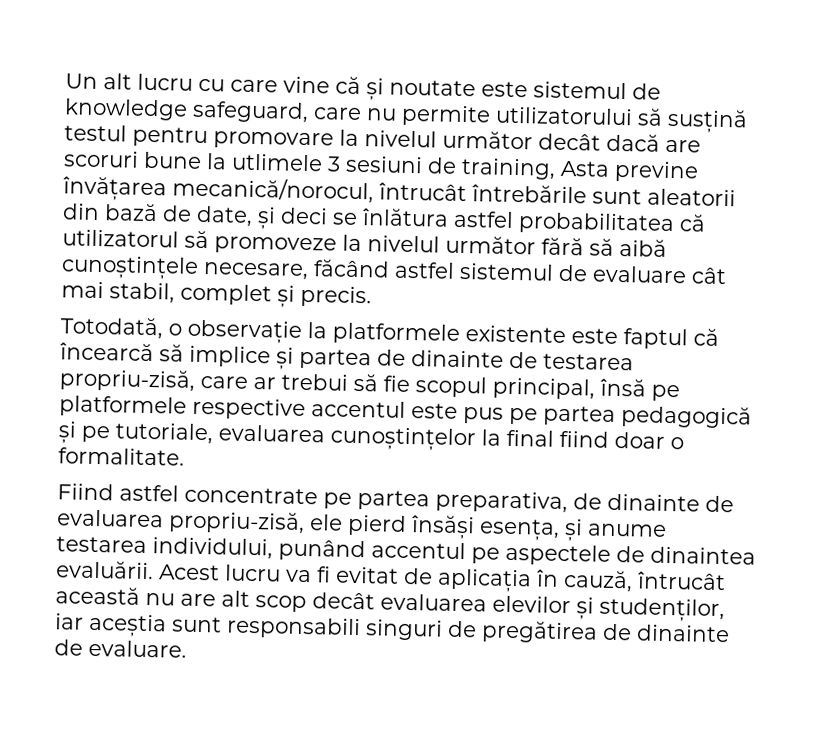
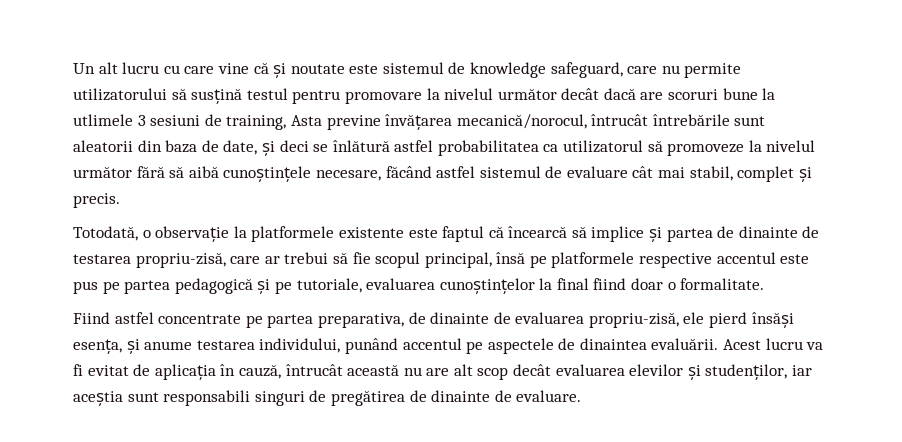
- Un alt lucru cu care vine că și noutate este sistemul de knowledge safeguard, care nu permite utilizatorului să susțină testul pentru promovare la nivelul următor decât dacă are scoruri bune la utlimele 3 sesiuni de training, Asta previne învățarea mecanică/norocul, întrucât întrebările sunt aleatorii din bază de date, și deci se înlătura astfel probabilitatea că utilizatorul să promoveze la nivelul următor fără să aibă cunoștințele necesare, făcând astfel sistemul de evaluare cât mai stabil, complet și precis.
+ Un alt lucru cu care vine că și noutate este sistemul de knowledge safeguard, care nu permite utilizatorului să susțină testul pentru promovare la nivelul următor decât dacă are scoruri bune la utlimele 3 sesiuni de training, Asta previne învățarea mecanică/norocul, întrucât întrebările sunt aleatorii din baza de date, și deci se înlătură astfel probabilitatea ca utilizatorul să promoveze la nivelul următor fără să aibă cunoștințele necesare, făcând astfel sistemul de evaluare cât mai stabil, complet și precis.

